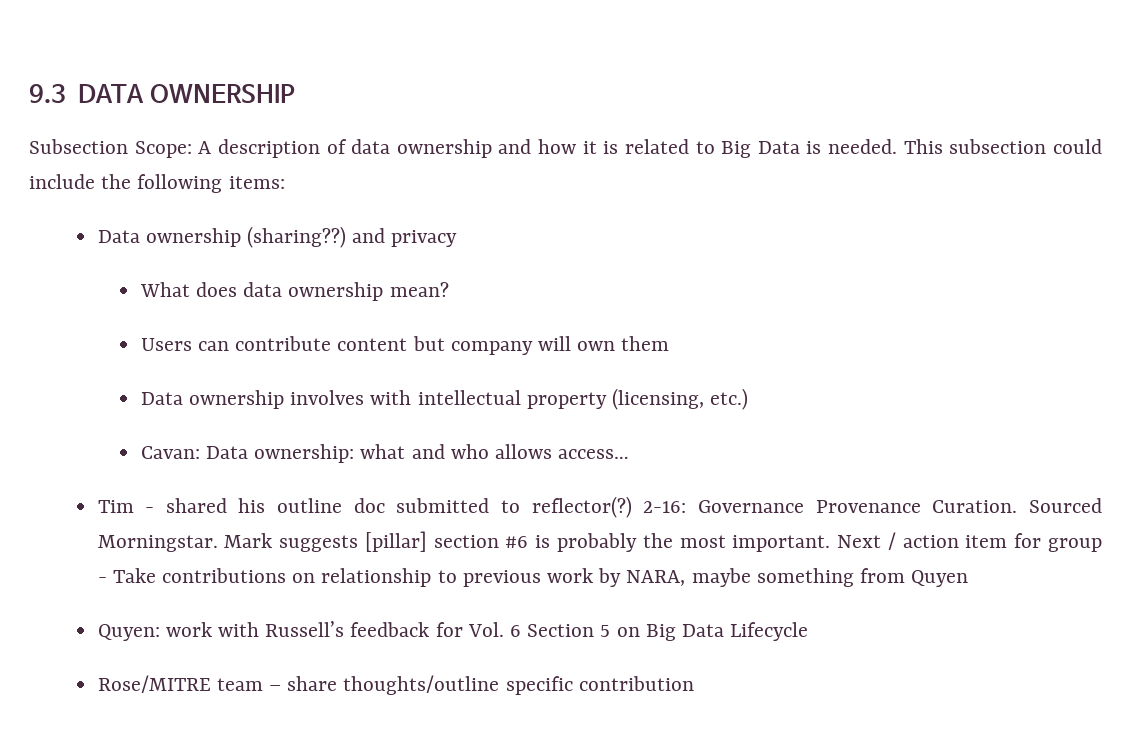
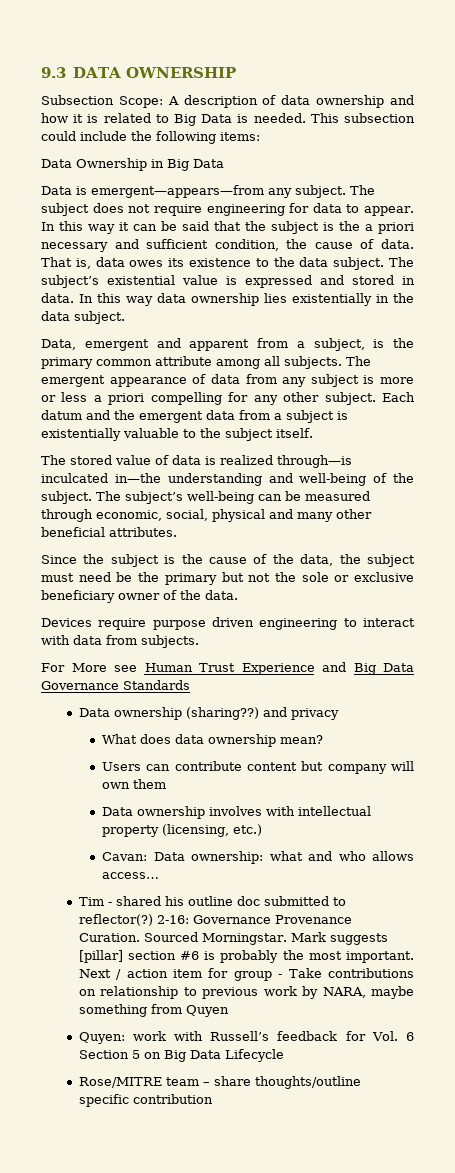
+ Data Ownership in Big Data
+ Data is emergent—appears—from any subject. The subject does not require engineering for data to appear. In this way it can be said that the subject is the a priori necessary and sufficient condition, the cause of data. That is, data owes its existence to the data subject. The subject’s existential value is expressed and stored in data. In this way data ownership lies existentially in the data subject.
+ Data, emergent and apparent from a subject, is the primary common attribute among all subjects. The emergent appearance of data from any subject is more or less a priori compelling for any other subject. Each datum and the emergent data from a subject is existentially valuable to the subject itself.
+ The stored value of data is realized through—is inculcated in—the understanding and well-being of the subject. The subject’s well-being can be measured through economic, social, physical and many other beneficial attributes.
+ Since the subject is the cause of the data, the subject must need be the primary but not the sole or exclusive beneficiary owner of the data.
+ Devices require purpose driven engineering to interact with data from subjects.
+ For More see Human Trust Experience and Big Data Governance Standards

